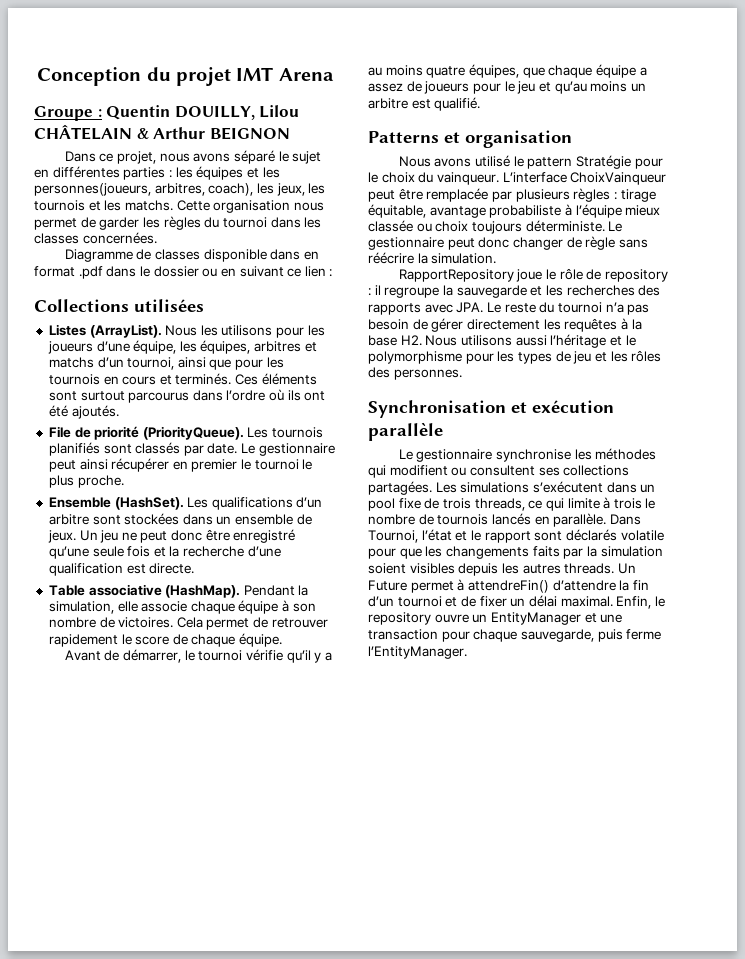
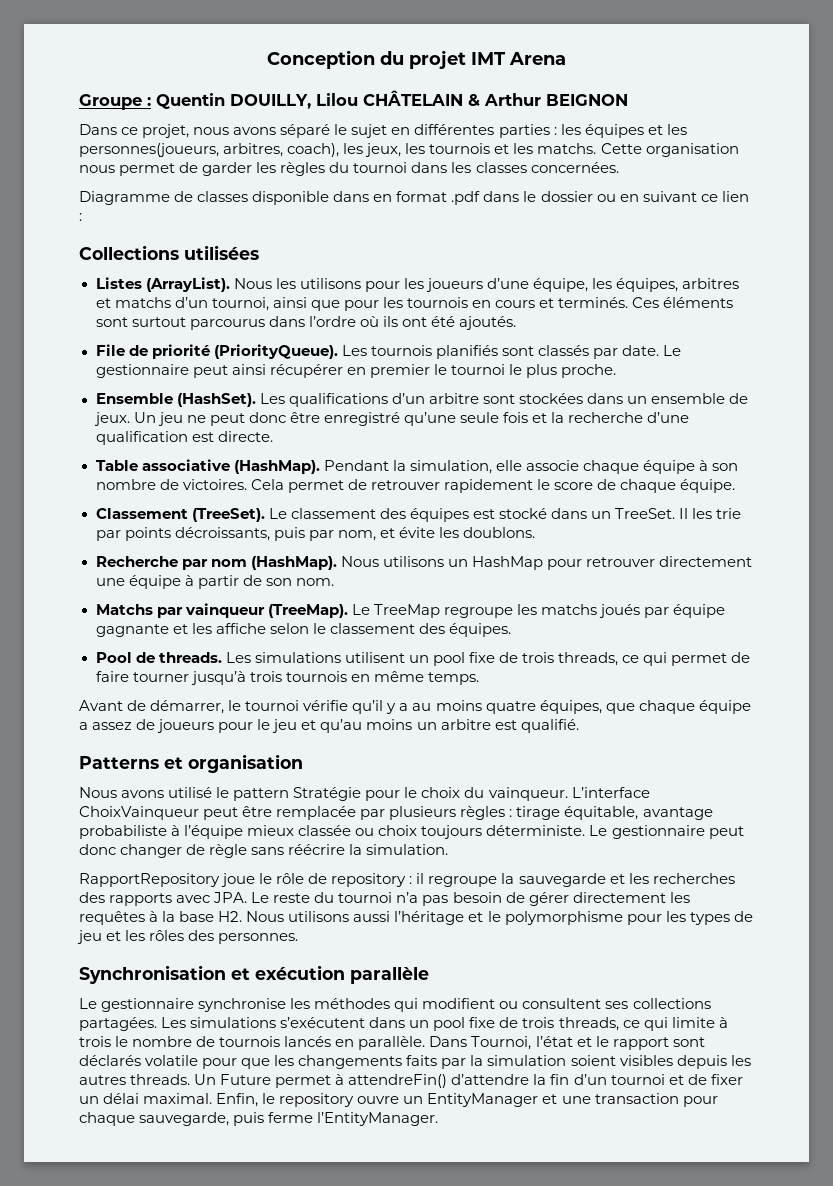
+ Classement (TreeSet). Le classement des équipes est stocké dans un TreeSet. Il les trie par points décroissants, puis par nom, et évite les doublons.
+ Recherche par nom (HashMap). Nous utilisons un HashMap pour retrouver directement une équipe à partir de son nom.
+ Matchs par vainqueur (TreeMap). Le TreeMap regroupe les matchs joués par équipe gagnante et les affiche selon le classement des équipes.
+ Pool de threads. Les simulations utilisent un pool fixe de trois threads, ce qui permet de faire tourner jusqu’à trois tournois en même temps.

